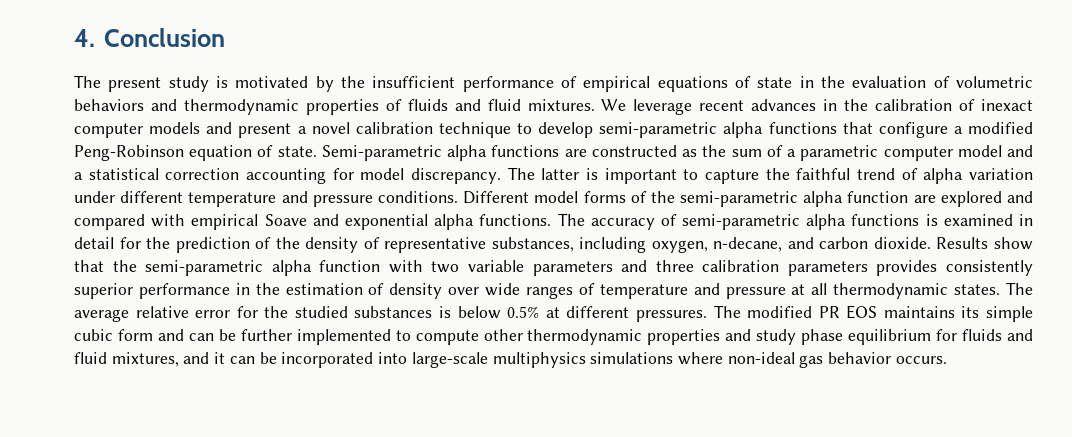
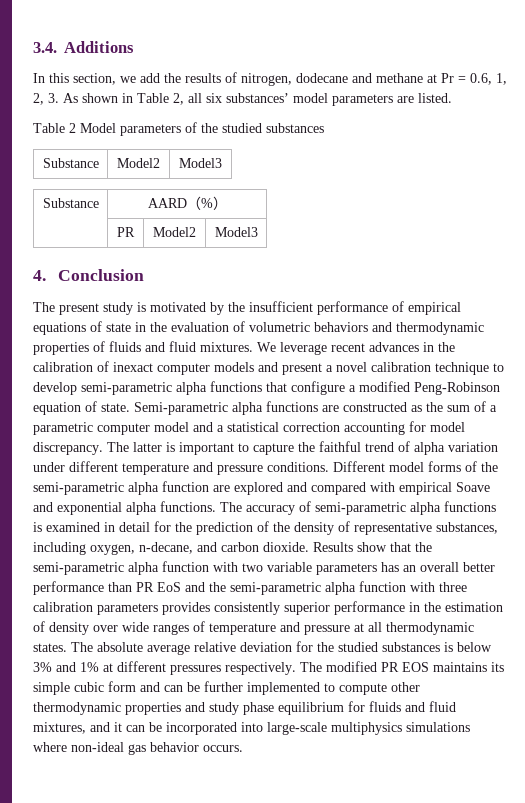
+ 3.4. Additions
+ In this section, we add the results of nitrogen, dodecane and methane at Pr = 0.6, 1, 2, 3. As shown in Table 2, all six substances’ model parameters are listed.
+ Table 2 Model parameters of the studied substances
+ Substance | Model2 | Model3
+ Substance | AARD（%）
+ | PR | Model2 | Model3
- Results show that the semi-parametric alpha function with two variable parameters and three calibration parameters provides consistently superior performance in the estimation of density over wide ranges of temperature and pressure at all thermodynamic states.
+ Results show that the semi-parametric alpha function with two variable parameters has an overall better performance than PR EoS and the semi-parametric alpha function with three calibration parameters provides consistently superior performance in the estimation of density over wide ranges of temperature and pressure at all thermodynamic states.
- The average relative error for the studied substances is below 0.5% at different pressures.
+ The absolute average relative deviation for the studied substances is below 3% and 1% at different pressures respectively.

